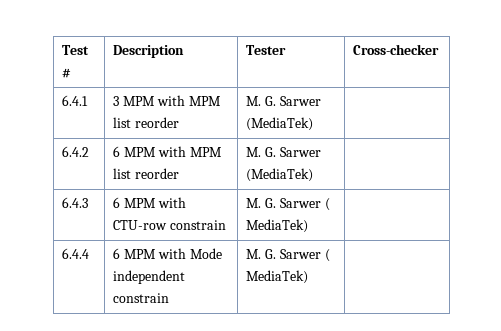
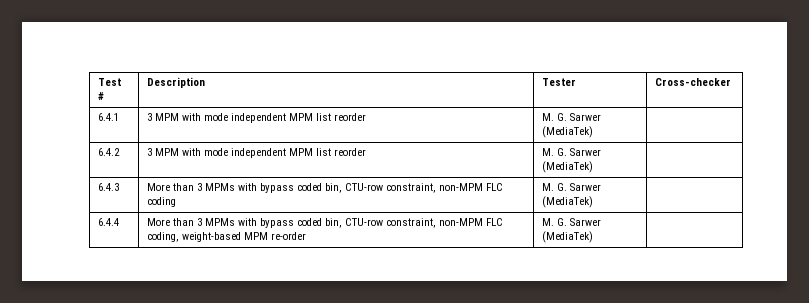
- 6.4.1 | 3 MPM with MPM list reorder | M. G. Sarwer (MediaTek) |
+ 6.4.1 | 3 MPM with mode independent MPM list reorder | M. G. Sarwer (MediaTek) |
- 6.4.2 | 6 MPM with MPM list reorder | M. G. Sarwer (MediaTek) |
+ 6.4.2 | 3 MPM with mode independent MPM list reorder | M. G. Sarwer (MediaTek) |
- 6.4.3 | 6 MPM with CTU-row constrain | M. G. Sarwer ( MediaTek) |
+ 6.4.3 | More than 3 MPMs with bypass coded bin, CTU-row constraint, non-MPM FLC coding | M. G. Sarwer (MediaTek) |
- 6.4.4 | 6 MPM with Mode independent constrain | M. G. Sarwer ( MediaTek) |
+ 6.4.4 | More than 3 MPMs with bypass coded bin, CTU-row constraint, non-MPM FLC coding, weight-based MPM re-order | M. G. Sarwer (MediaTek) |

